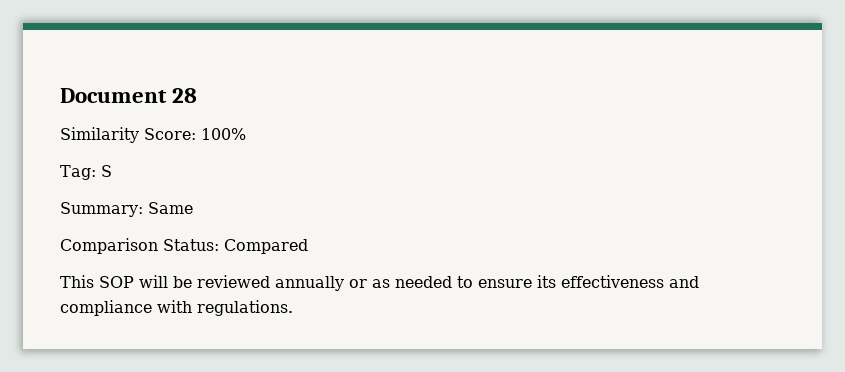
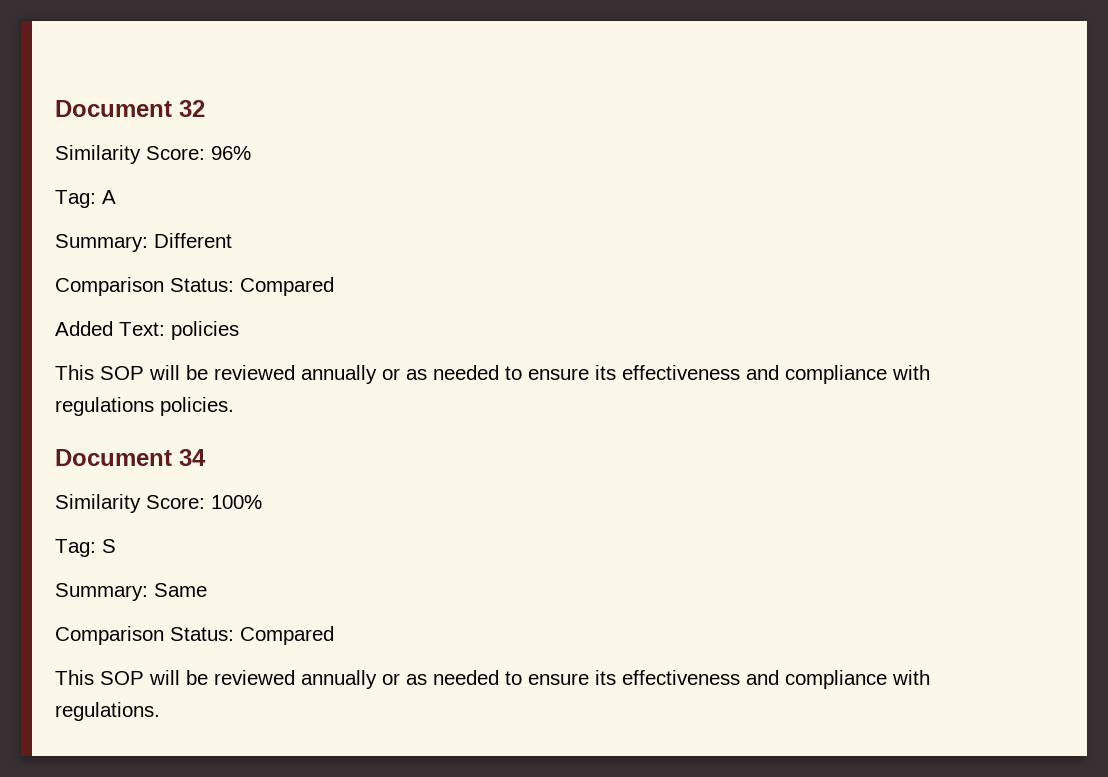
- Document 28
+ Document 32
+ Similarity Score: 96%
+ Tag: A
+ Summary: Different
+ Comparison Status: Compared
+ Added Text: policies
+ This SOP will be reviewed annually or as needed to ensure its effectiveness and compliance with regulations policies.
+ Document 34

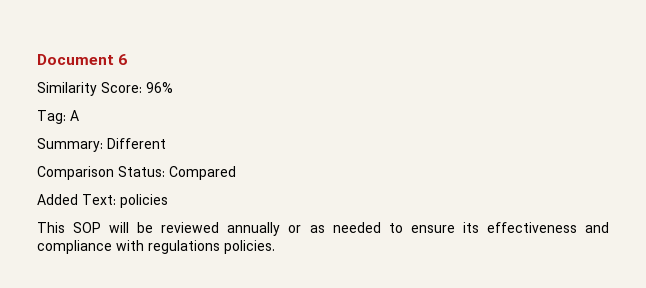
- Document 32
+ Document 6
- Document 34
- Similarity Score: 100%
- Tag: S
- Summary: Same
- Comparison Status: Compared
- This SOP will be reviewed annually or as needed to ensure its effectiveness and compliance with regulations.

